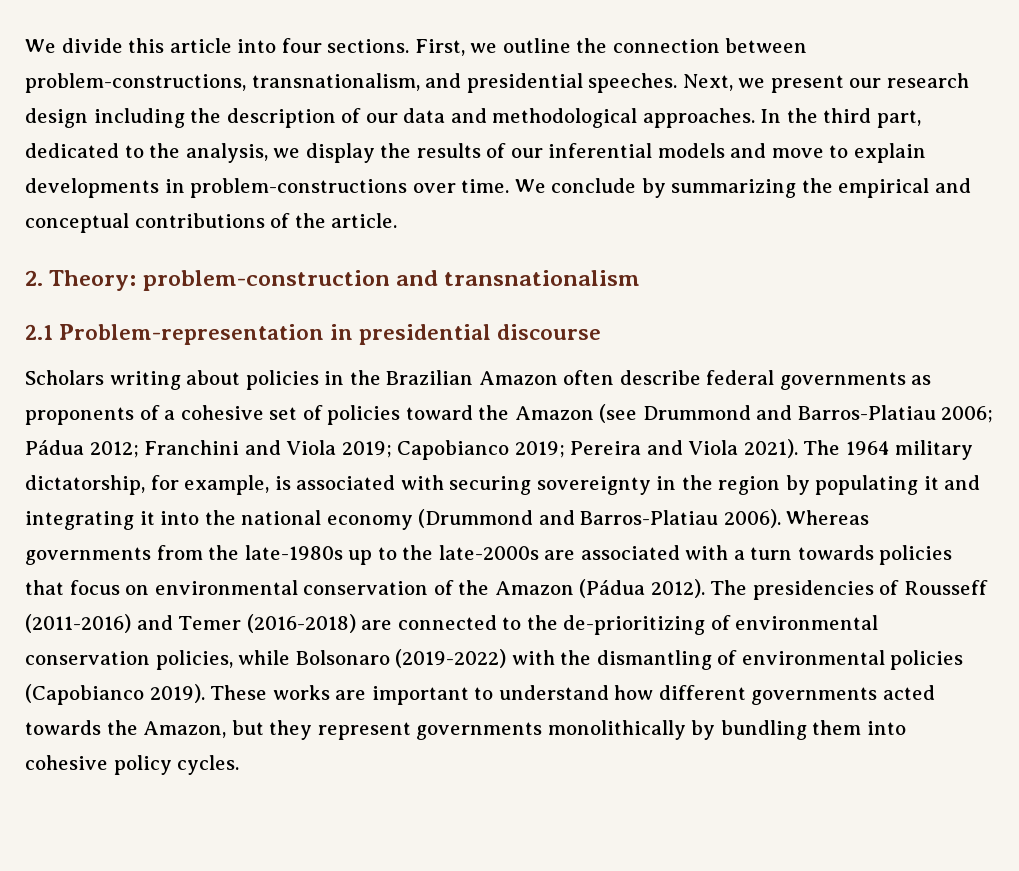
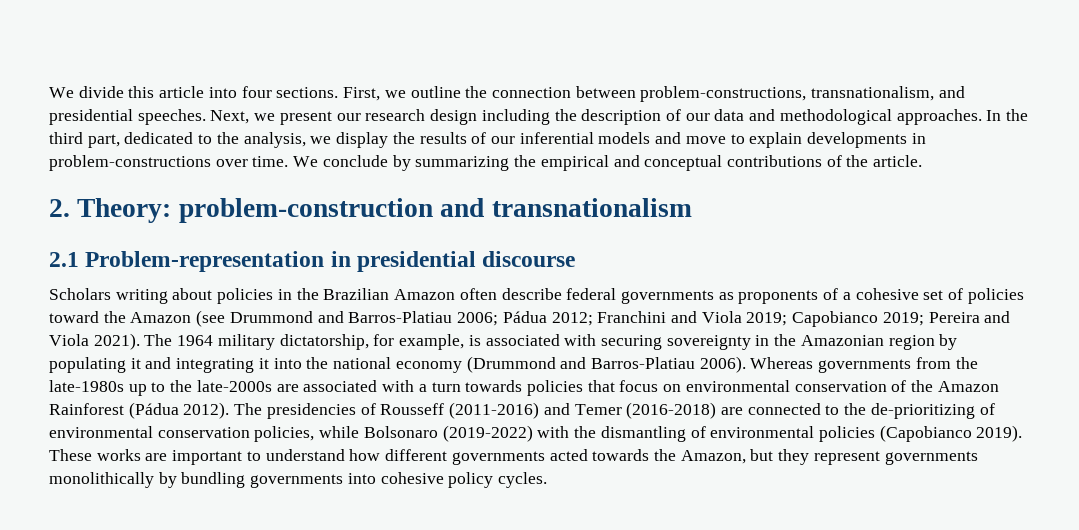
- The 1964 military dictatorship, for example, is associated with securing sovereignty in the region by populating it and integrating it into the national economy (Drummond and Barros-Platiau 2006).
+ The 1964 military dictatorship, for example, is associated with securing sovereignty in the Amazonian region by populating it and integrating it into the national economy (Drummond and Barros-Platiau 2006).
- Whereas governments from the late-1980s up to the late-2000s are associated with a turn towards policies that focus on environmental conservation of the Amazon (Pádua 2012).
+ Whereas governments from the late-1980s up to the late-2000s are associated with a turn towards policies that focus on environmental conservation of the Amazon Rainforest (Pádua 2012).
- These works are important to understand how different governments acted towards the Amazon, but they represent governments monolithically by bundling them into cohesive policy cycles.
+ These works are important to understand how different governments acted towards the Amazon, but they represent governments monolithically by bundling governments into cohesive policy cycles.

